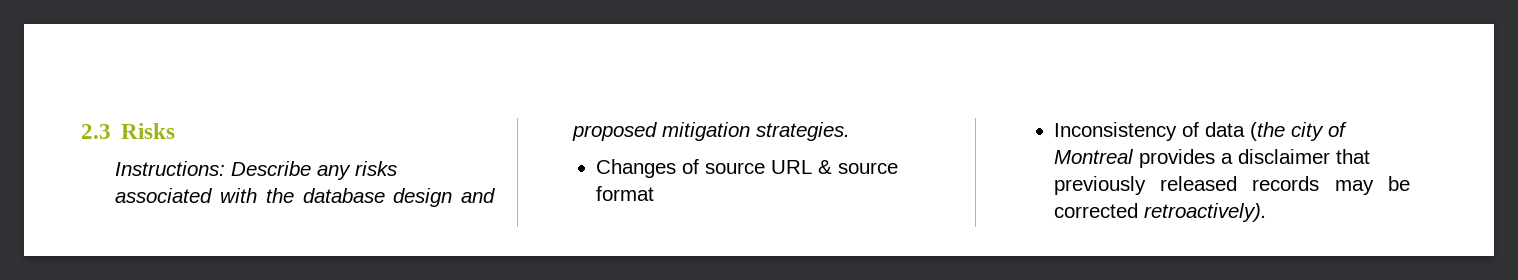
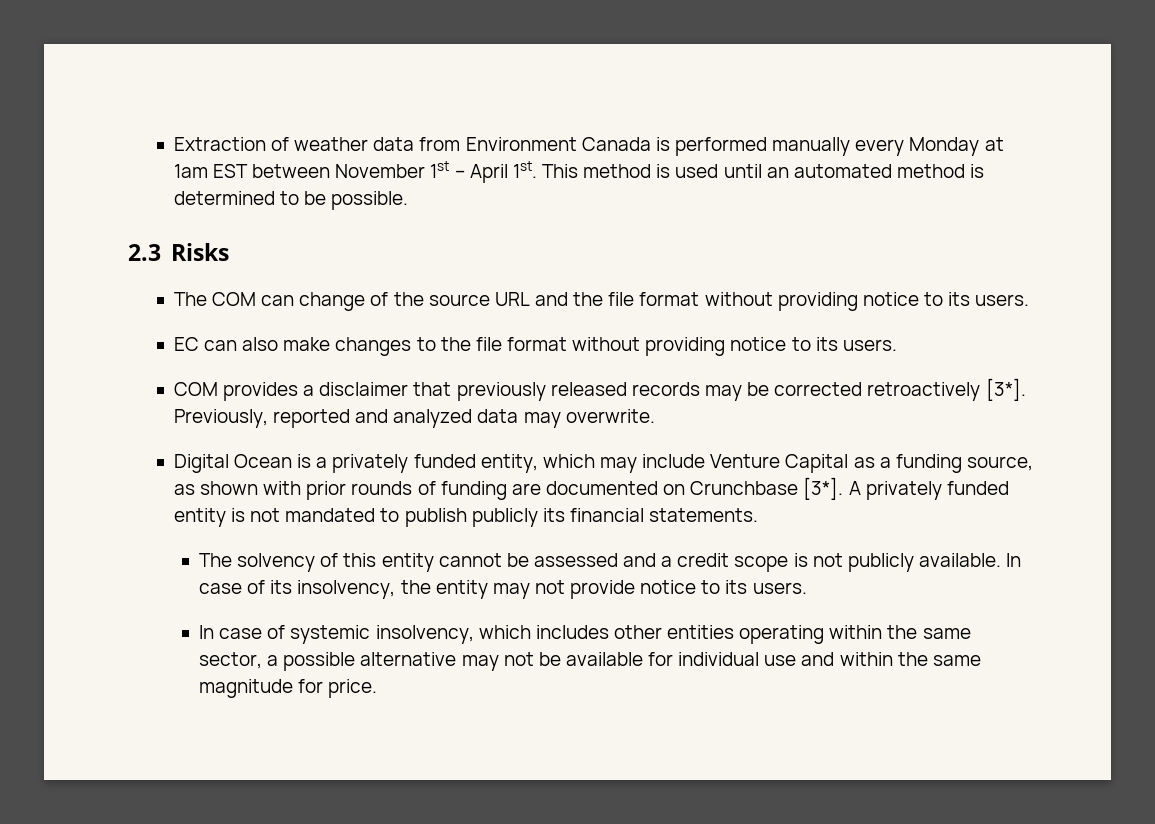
+ Extraction of weather data from Environment Canada is performed manually every Monday at 1am EST between November 1st – April 1st. This method is used until an automated method is determined to be possible.
  2.3 Risks
- Instructions: Describe any risks associated with the database design and proposed mitigation strategies.
- Changes of source URL & source format
- Inconsistency of data (the city of Montreal provides a disclaimer that previously released records may be corrected retroactively).
+ The COM can change of the source URL and the file format without providing notice to its users.
+ EC can also make changes to the file format without providing notice to its users.
+ COM provides a disclaimer that previously released records may be corrected retroactively [3*]. Previously, reported and analyzed data may overwrite.
+ Digital Ocean is a privately funded entity, which may include Venture Capital as a funding source, as shown with prior rounds of funding are documented on Crunchbase [3*]. A privately funded entity is not mandated to publish publicly its financial statements.
+ The solvency of this entity cannot be assessed and a credit scope is not publicly available. In case of its insolvency, the entity may not provide notice to its users.
+ In case of systemic insolvency, which includes other entities operating within the same sector, a possible alternative may not be available for individual use and within the same magnitude for price.

